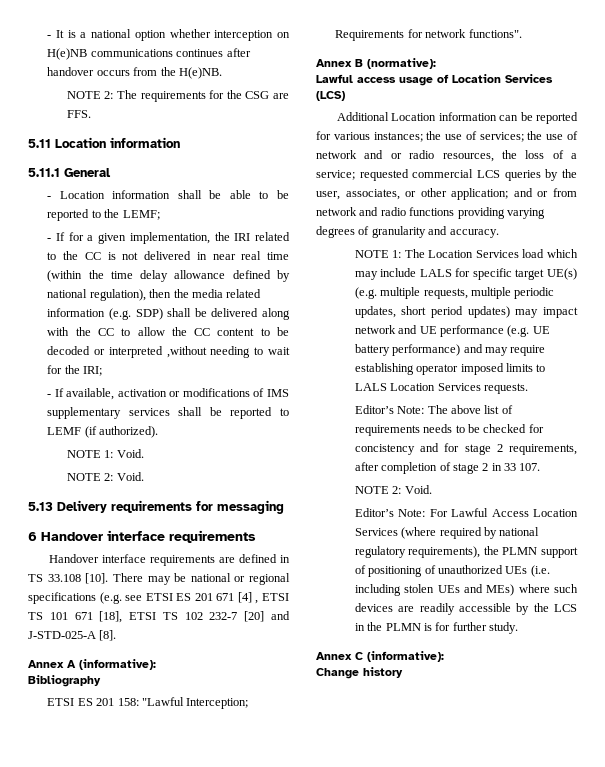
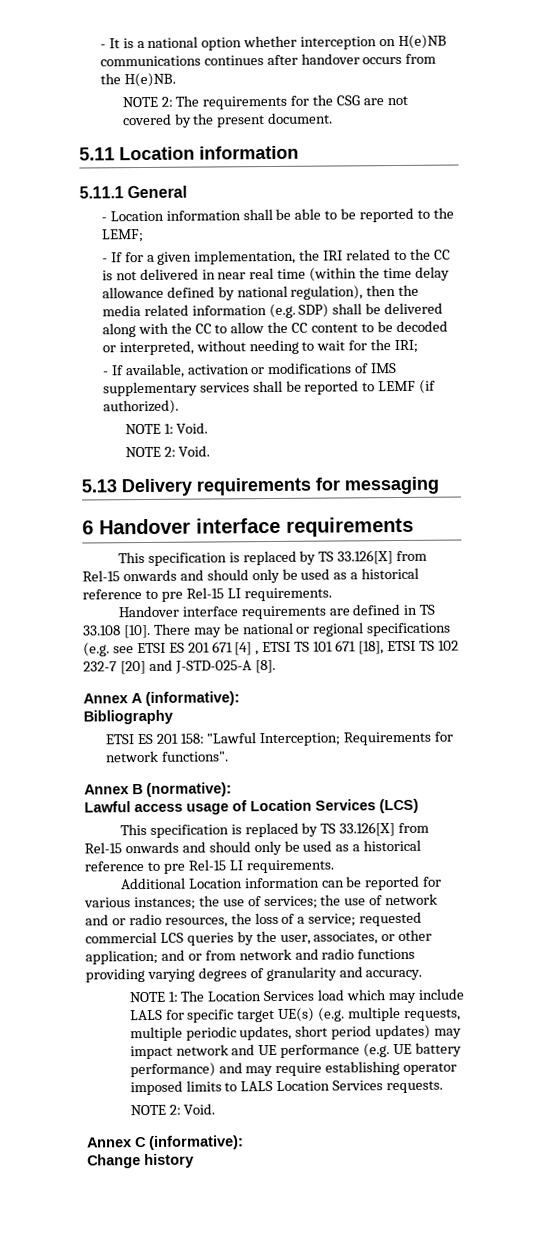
- NOTE 2: The requirements for the CSG are FFS.
+ NOTE 2: The requirements for the CSG are not covered by the present document.
- - If for a given implementation, the IRI related to the CC is not delivered in near real time (within the time delay allowance defined by national regulation), then the media related information (e.g. SDP) shall be delivered along with the CC to allow the CC content to be decoded or interpreted ,without needing to wait for the IRI;
+ - If for a given implementation, the IRI related to the CC is not delivered in near real time (within the time delay allowance defined by national regulation), then the media related information (e.g. SDP) shall be delivered along with the CC to allow the CC content to be decoded or interpreted, without needing to wait for the IRI;
  6 Handover interface requirements
+ This specification is replaced by TS 33.126[X] from Rel-15 onwards and should only be used as a historical reference to pre Rel-15 LI requirements.
  Lawful access usage of Location Services (LCS)
+ This specification is replaced by TS 33.126[X] from Rel-15 onwards and should only be used as a historical reference to pre Rel-15 LI requirements.
  NOTE 1: The Location Services load which may include LALS for specific target UE(s) (e.g. multiple requests, multiple periodic updates, short period updates) may impact network and UE performance (e.g. UE battery performance) and may require establishing operator imposed limits to LALS Location Services requests.
- Editor’s Note: The above list of requirements needs to be checked for concistency and for stage 2 requirements, after completion of stage 2 in 33 107.
  NOTE 2: Void.
- Editor’s Note: For Lawful Access Location Services (where required by national regulatory requirements), the PLMN support of positioning of unauthorized UEs (i.e. including stolen UEs and MEs) where such devices are readily accessible by the LCS in the PLMN is for further study.

